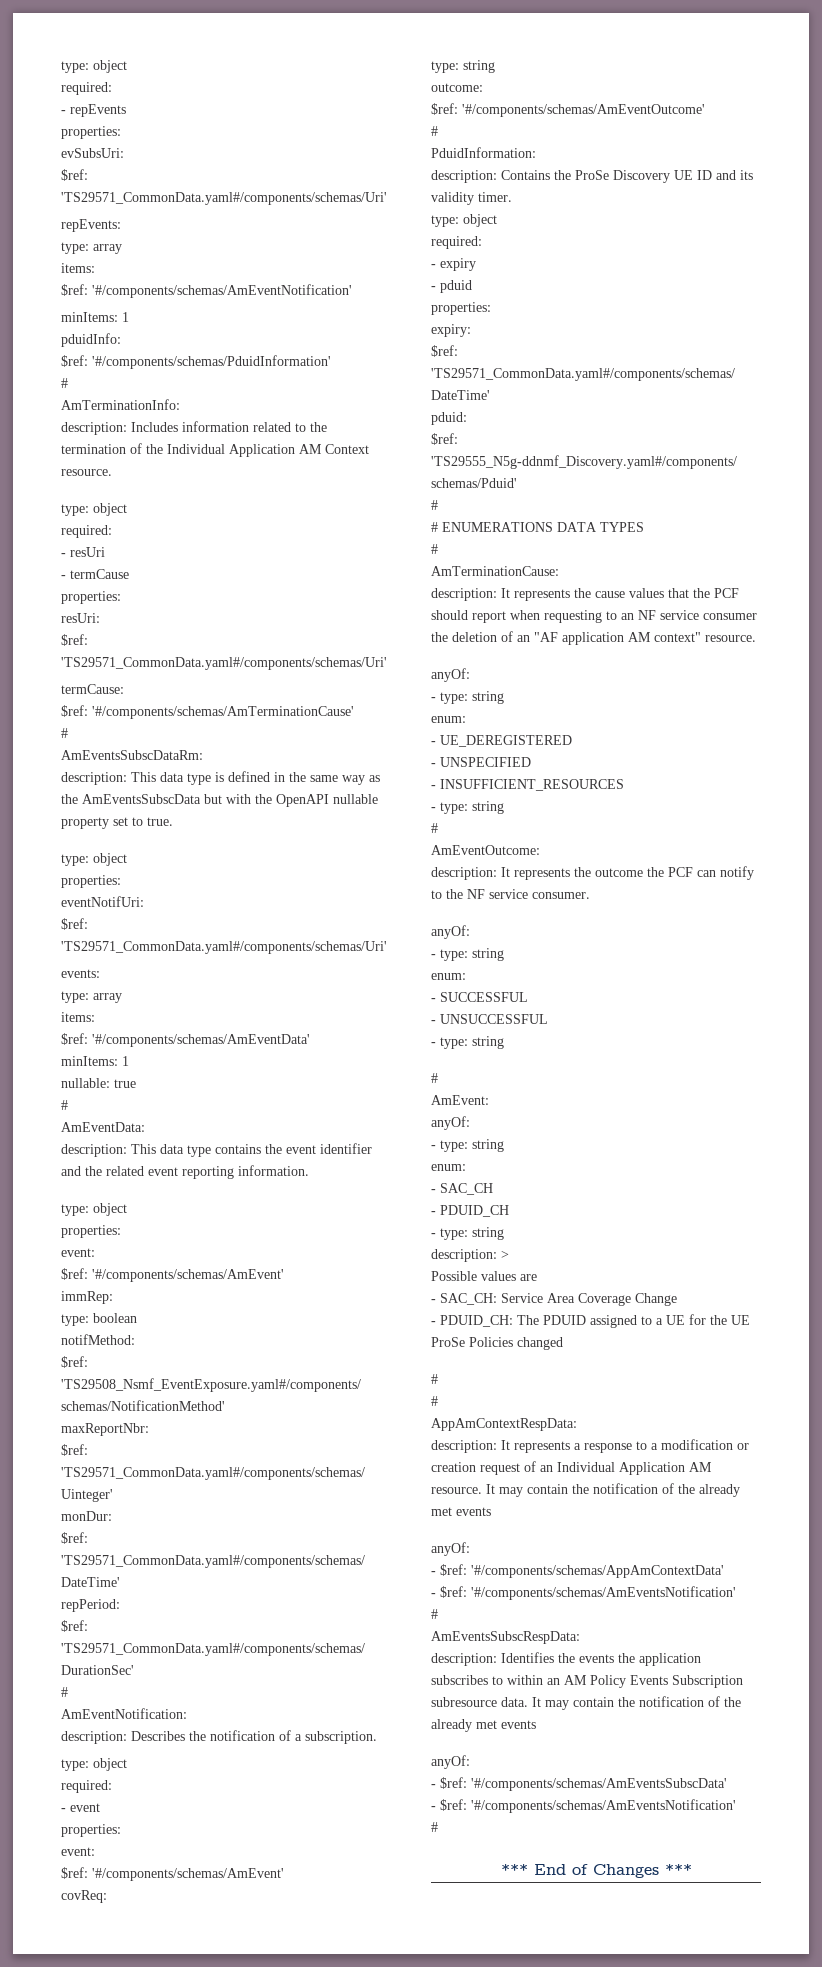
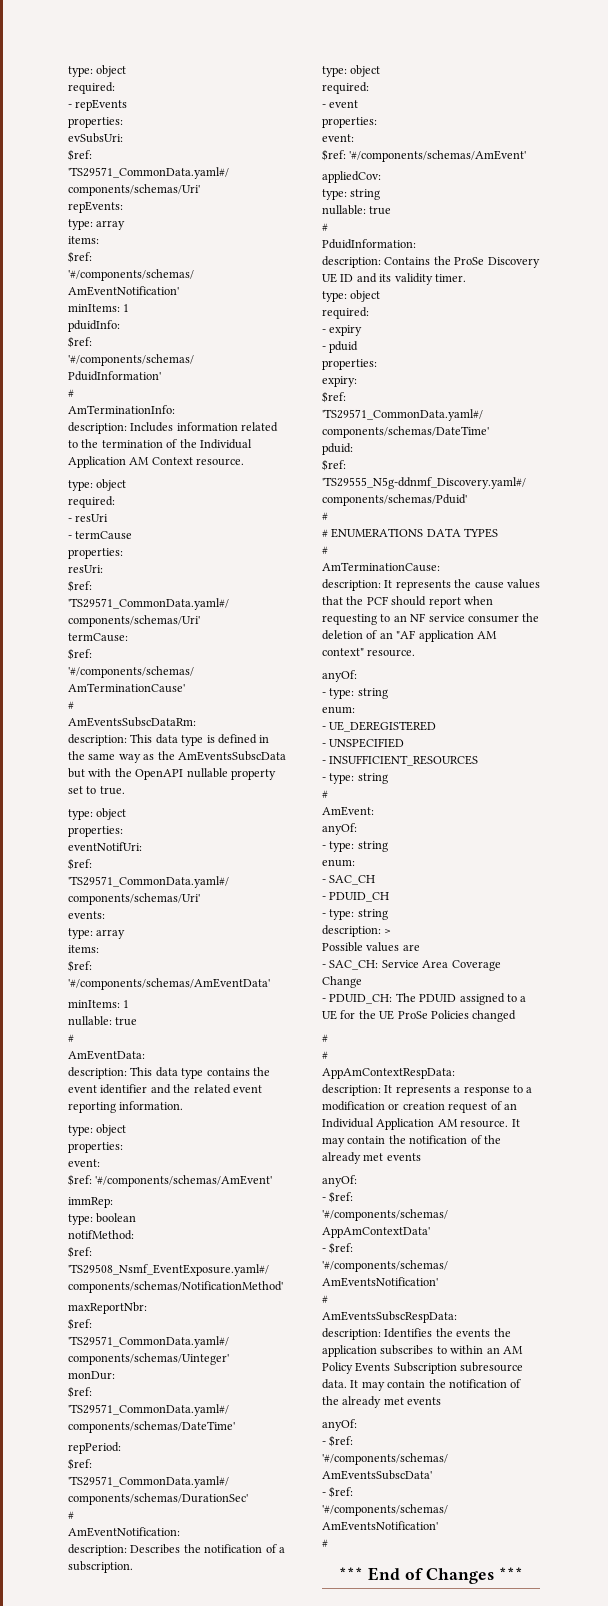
- covReq:
+ appliedCov:
  type: string
- outcome:
- $ref: '#/components/schemas/AmEventOutcome'
+ nullable: true
- AmEventOutcome:
- description: It represents the outcome the PCF can notify to the NF service consumer.
- anyOf:
- - type: string
- enum:
- - SUCCESSFUL
- - UNSUCCESSFUL
- - type: string
- #

